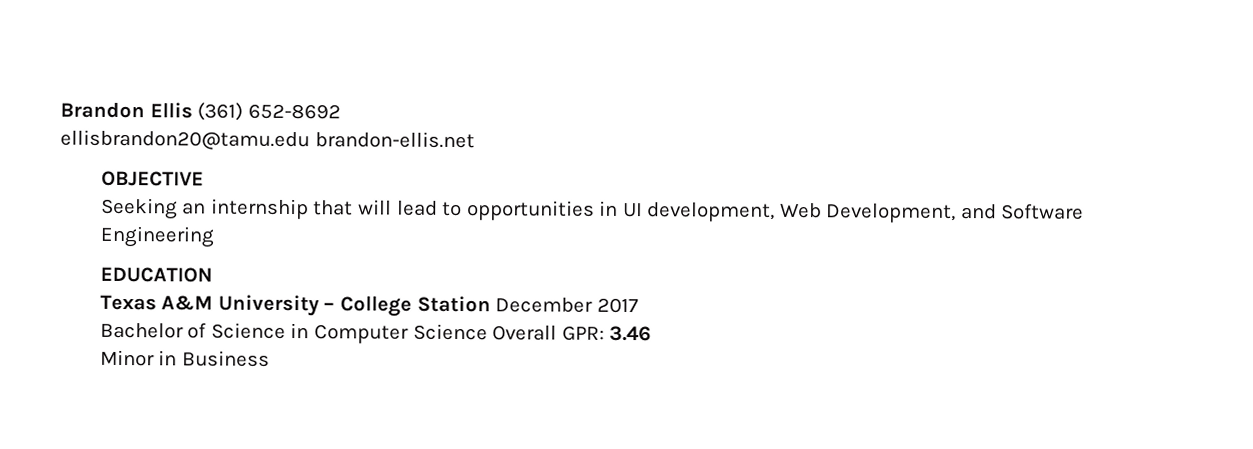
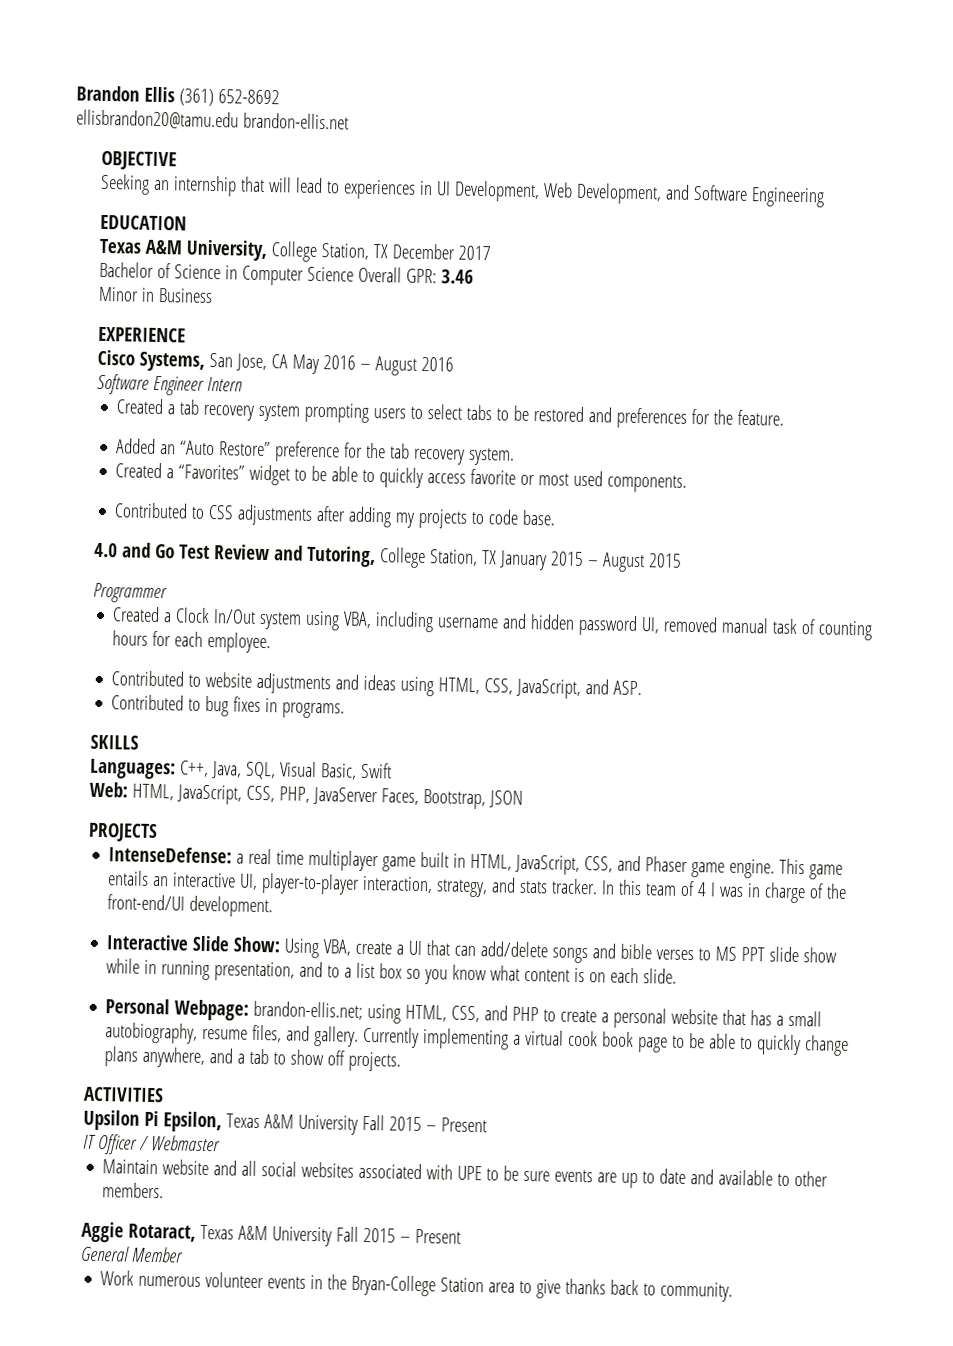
- Seeking an internship that will lead to opportunities in UI development, Web Development, and Software Engineering
+ Seeking an internship that will lead to experiences in UI Development, Web Development, and Software Engineering
- Texas A&M University – College Station December 2017
+ Texas A&M University, College Station, TX December 2017
+ EXPERIENCE
+ Cisco Systems, San Jose, CA May 2016 – August 2016
+ Software Engineer Intern
+ Created a tab recovery system prompting users to select tabs to be restored and preferences for the feature.
+ Added an “Auto Restore” preference for the tab recovery system.
+ Created a “Favorites” widget to be able to quickly access favorite or most used components.
+ Contributed to CSS adjustments after adding my projects to code base.
+ 4.0 and Go Test Review and Tutoring, College Station, TX January 2015 – August 2015
+ Programmer
+ Created a Clock In/Out system using VBA, including username and hidden password UI, removed manual task of counting hours for each employee.
+ Contributed to website adjustments and ideas using HTML, CSS, JavaScript, and ASP.
+ Contributed to bug fixes in programs.
+ SKILLS
+ Languages: C++, Java, SQL, Visual Basic, Swift
+ Web: HTML, JavaScript, CSS, PHP, JavaServer Faces, Bootstrap, JSON
+ PROJECTS
+ IntenseDefense: a real time multiplayer game built in HTML, JavaScript, CSS, and Phaser game engine. This game entails an interactive UI, player-to-player interaction, strategy, and stats tracker. In this team of 4 I was in charge of the front-end/UI development.
+ Interactive Slide Show: Using VBA, create a UI that can add/delete songs and bible verses to MS PPT slide show while in running presentation, and to a list box so you know what content is on each slide.
+ Personal Webpage: brandon-ellis.net; using HTML, CSS, and PHP to create a personal website that has a small autobiography, resume files, and gallery. Currently implementing a virtual cook book page to be able to quickly change plans anywhere, and a tab to show off projects.
+ ACTIVITIES
+ Upsilon Pi Epsilon, Texas A&M University Fall 2015 – Present
+ IT Officer / Webmaster
+ Maintain website and all social websites associated with UPE to be sure events are up to date and available to other members.
+ Aggie Rotaract, Texas A&M University Fall 2015 – Present
+ General Member
+ Work numerous volunteer events in the Bryan-College Station area to give thanks back to community.

